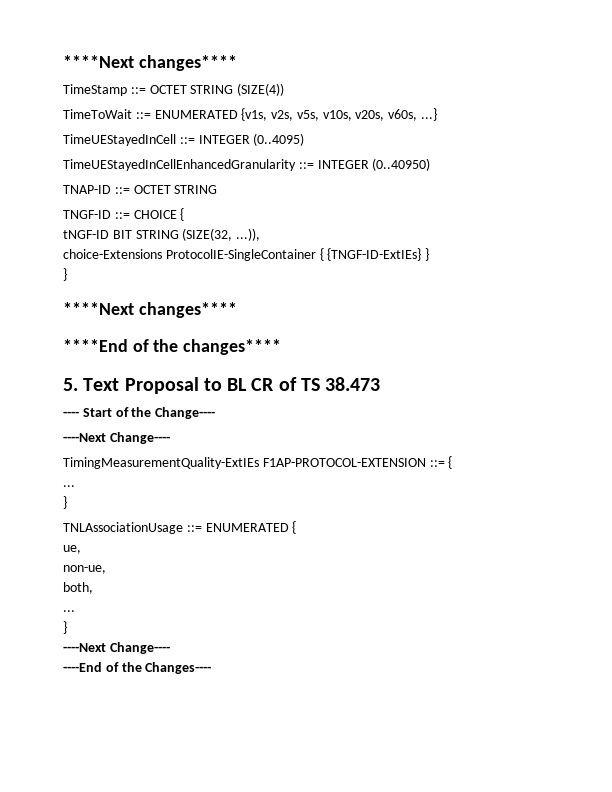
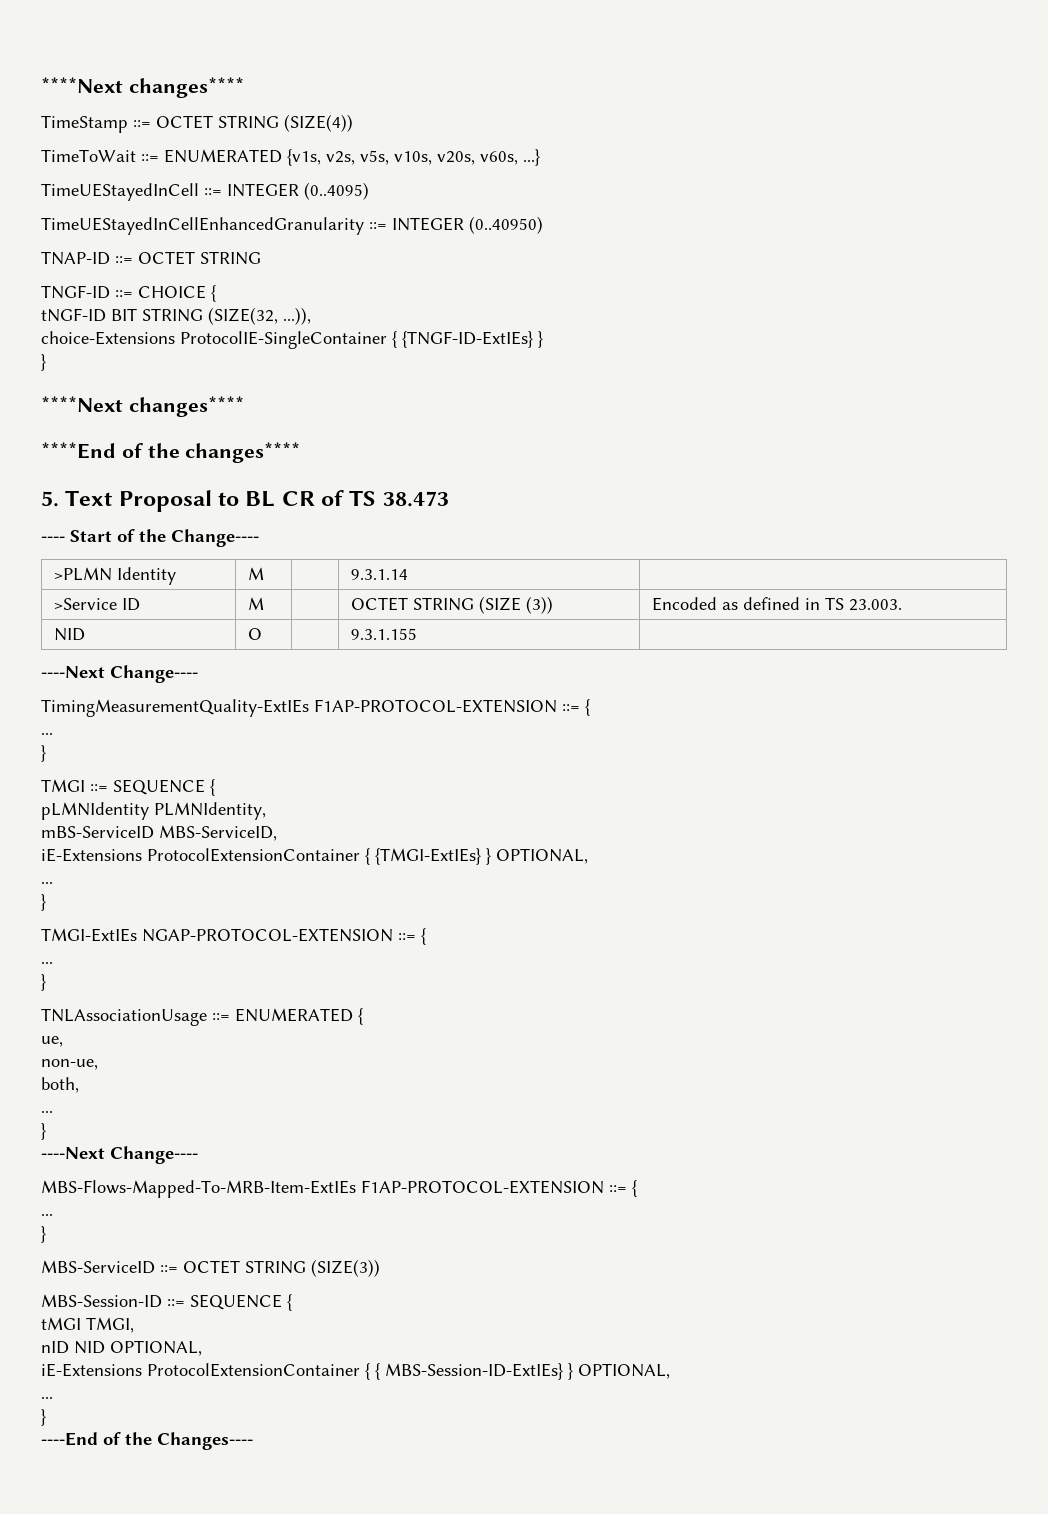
+ >PLMN Identity | M | | 9.3.1.14 |
+ >Service ID | M | | OCTET STRING (SIZE (3)) | Encoded as defined in TS 23.003.
+ NID | O | | 9.3.1.155 |
+ TMGI ::= SEQUENCE {
+ pLMNIdentity PLMNIdentity,
+ mBS-ServiceID MBS-ServiceID,
+ iE-Extensions ProtocolExtensionContainer { {TMGI-ExtIEs} } OPTIONAL,
+ ...
+ }
+ TMGI-ExtIEs NGAP-PROTOCOL-EXTENSION ::= {
+ ...
+ }
+ MBS-Flows-Mapped-To-MRB-Item-ExtIEs F1AP-PROTOCOL-EXTENSION ::= {
+ ...
+ }
+ MBS-ServiceID ::= OCTET STRING (SIZE(3))
+ MBS-Session-ID ::= SEQUENCE {
+ tMGI TMGI,
+ nID NID OPTIONAL,
+ iE-Extensions ProtocolExtensionContainer { { MBS-Session-ID-ExtIEs} } OPTIONAL,
+ ...
+ }

